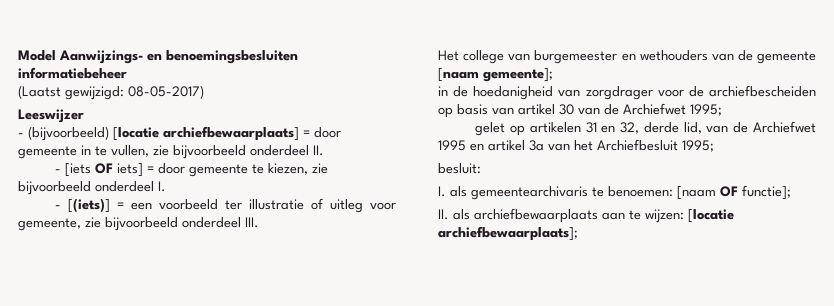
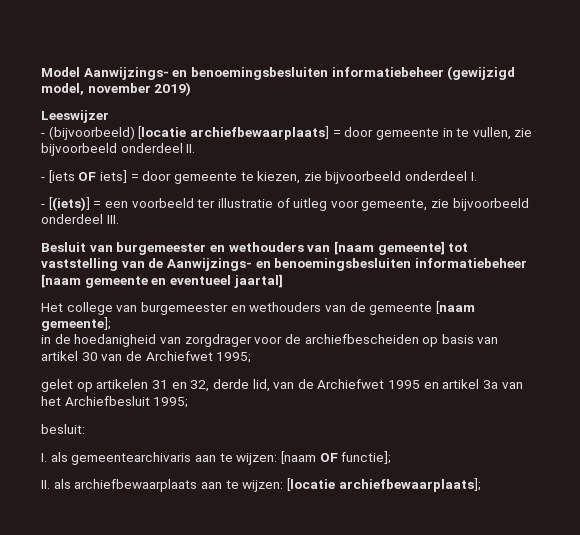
- Model Aanwijzings- en benoemingsbesluiten informatiebeheer
- (Laatst gewijzigd: 08-05-2017)
+ Model Aanwijzings- en benoemingsbesluiten informatiebeheer (gewijzigd model, november 2019)
+ Besluit van burgemeester en wethouders van [naam gemeente] tot vaststelling van de Aanwijzings- en benoemingsbesluiten informatiebeheer [naam gemeente en eventueel jaartal]
- I. als gemeentearchivaris te benoemen: [naam OF functie];
+ I. als gemeentearchivaris aan te wijzen: [naam OF functie];

